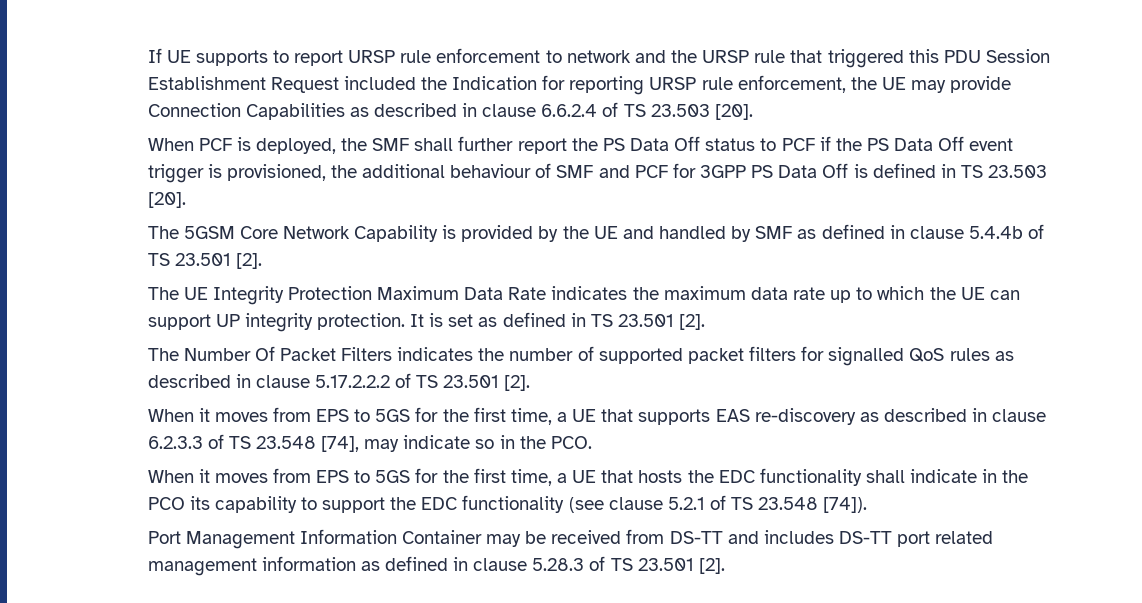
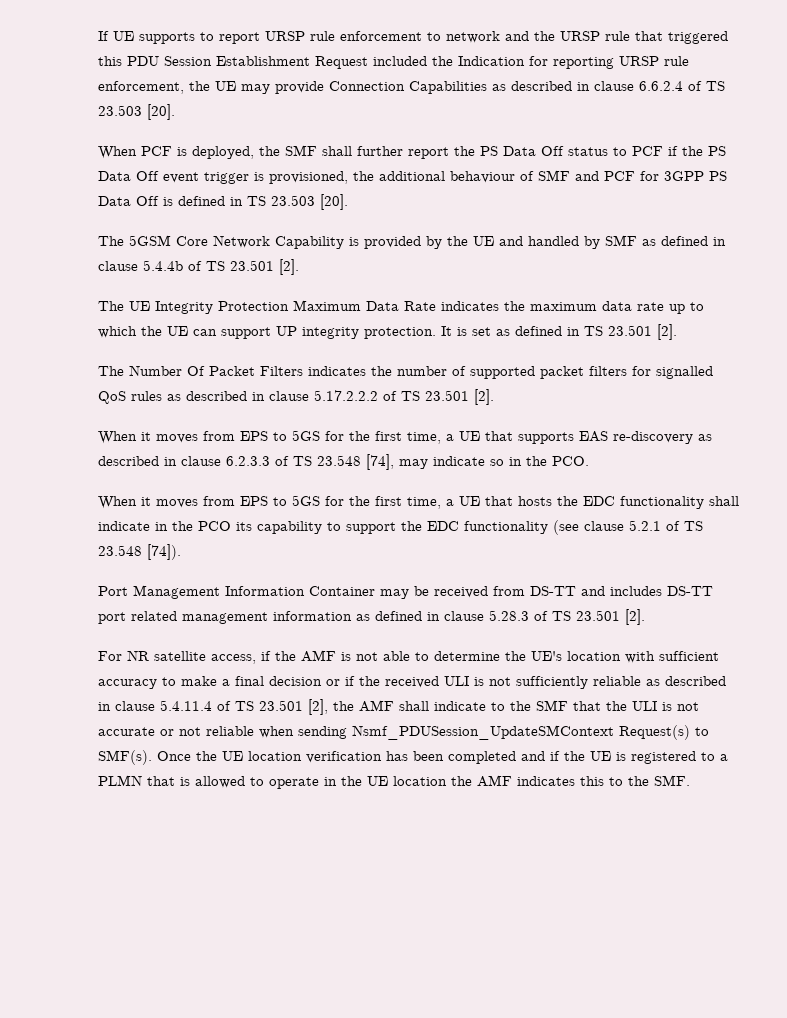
+ For NR satellite access, if the AMF is not able to determine the UE's location with sufficient accuracy to make a final decision or if the received ULI is not sufficiently reliable as described in clause 5.4.11.4 of TS 23.501 [2], the AMF shall indicate to the SMF that the ULI is not accurate or not reliable when sending Nsmf_PDUSession_UpdateSMContext Request(s) to SMF(s). Once the UE location verification has been completed and if the UE is registered to a PLMN that is allowed to operate in the UE location the AMF indicates this to the SMF.

